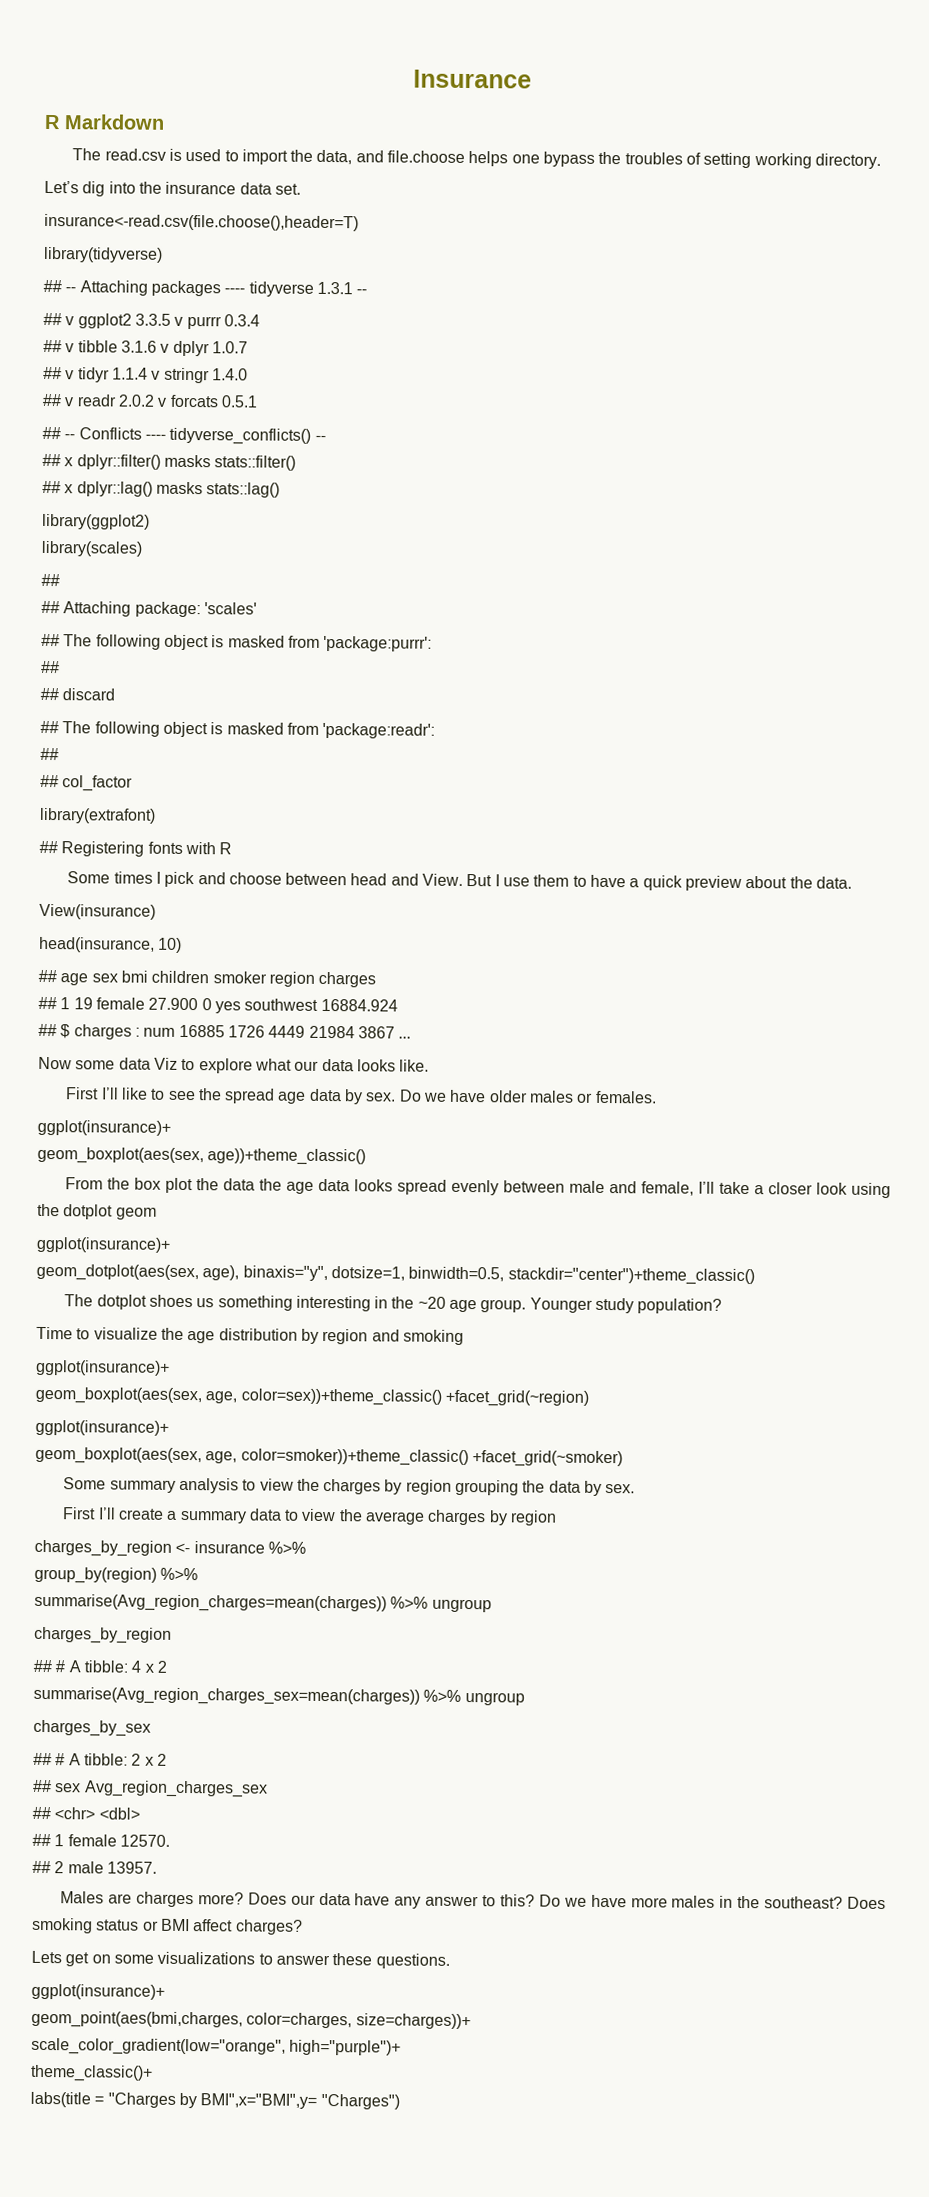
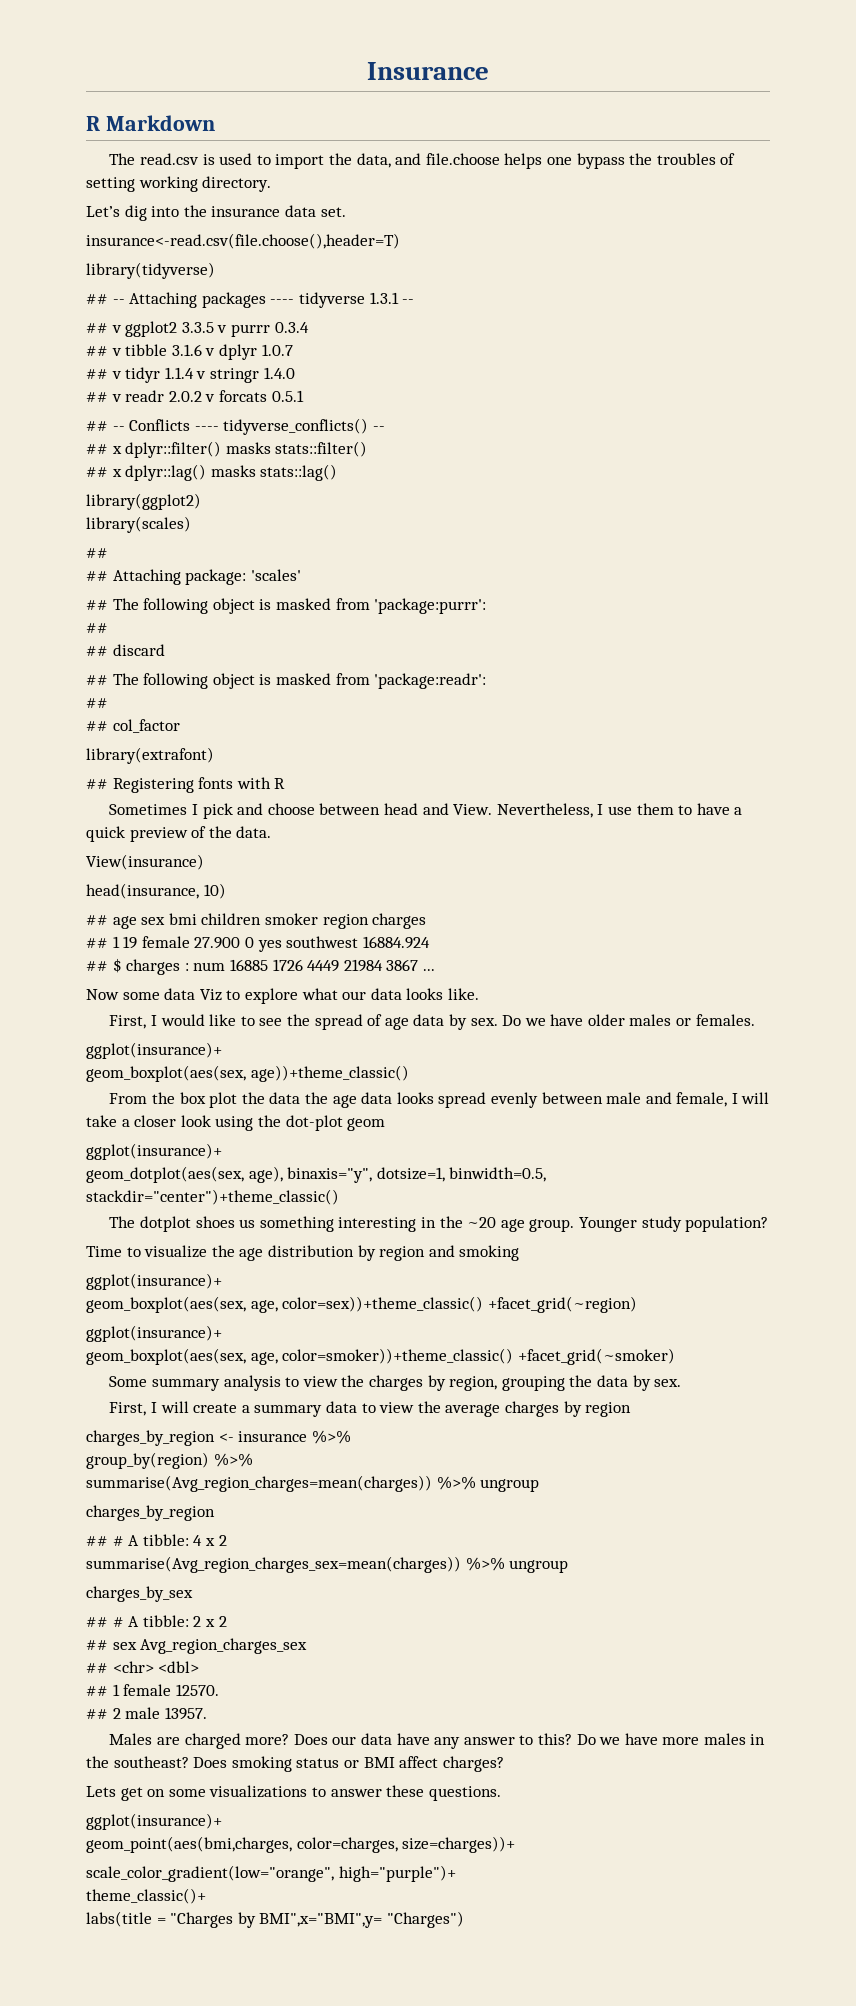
- Some times I pick and choose between head and View.
+ Sometimes I pick and choose between head and View.
- But I use them to have a quick preview about the data.
+ Nevertheless, I use them to have a quick preview of the data.
- First I’ll like to see the spread age data by sex.
+ First, I would like to see the spread of age data by sex.
- From the box plot the data the age data looks spread evenly between male and female, I’ll take a closer look using the dotplot geom
+ From the box plot the data the age data looks spread evenly between male and female, I will take a closer look using the dot-plot geom
- Some summary analysis to view the charges by region grouping the data by sex.
+ Some summary analysis to view the charges by region, grouping the data by sex.
- First I’ll create a summary data to view the average charges by region
+ First, I will create a summary data to view the average charges by region
- Males are charges more?
+ Males are charged more?

